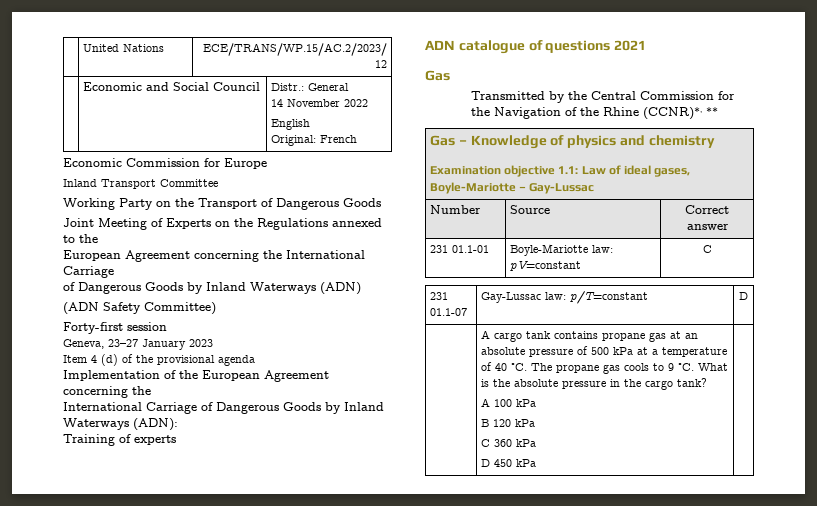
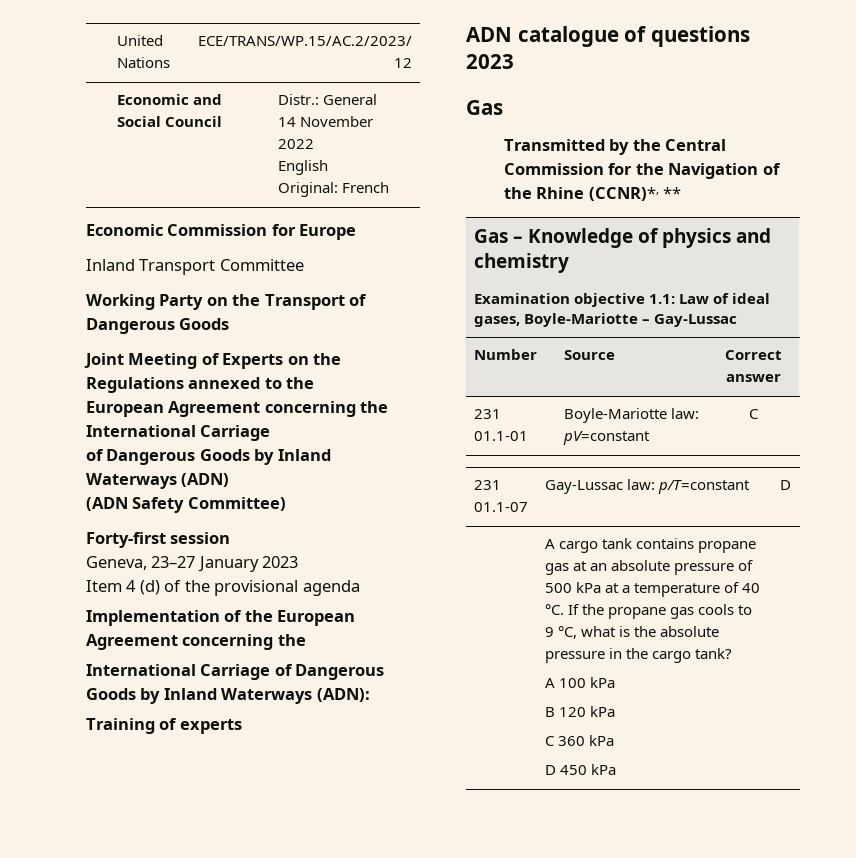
- ADN catalogue of questions 2021
+ ADN catalogue of questions 2023
- The propane gas cools to 9 °C. What is the absolute pressure in the cargo tank?
+ If the propane gas cools to 9 °C, what is the absolute pressure in the cargo tank?

